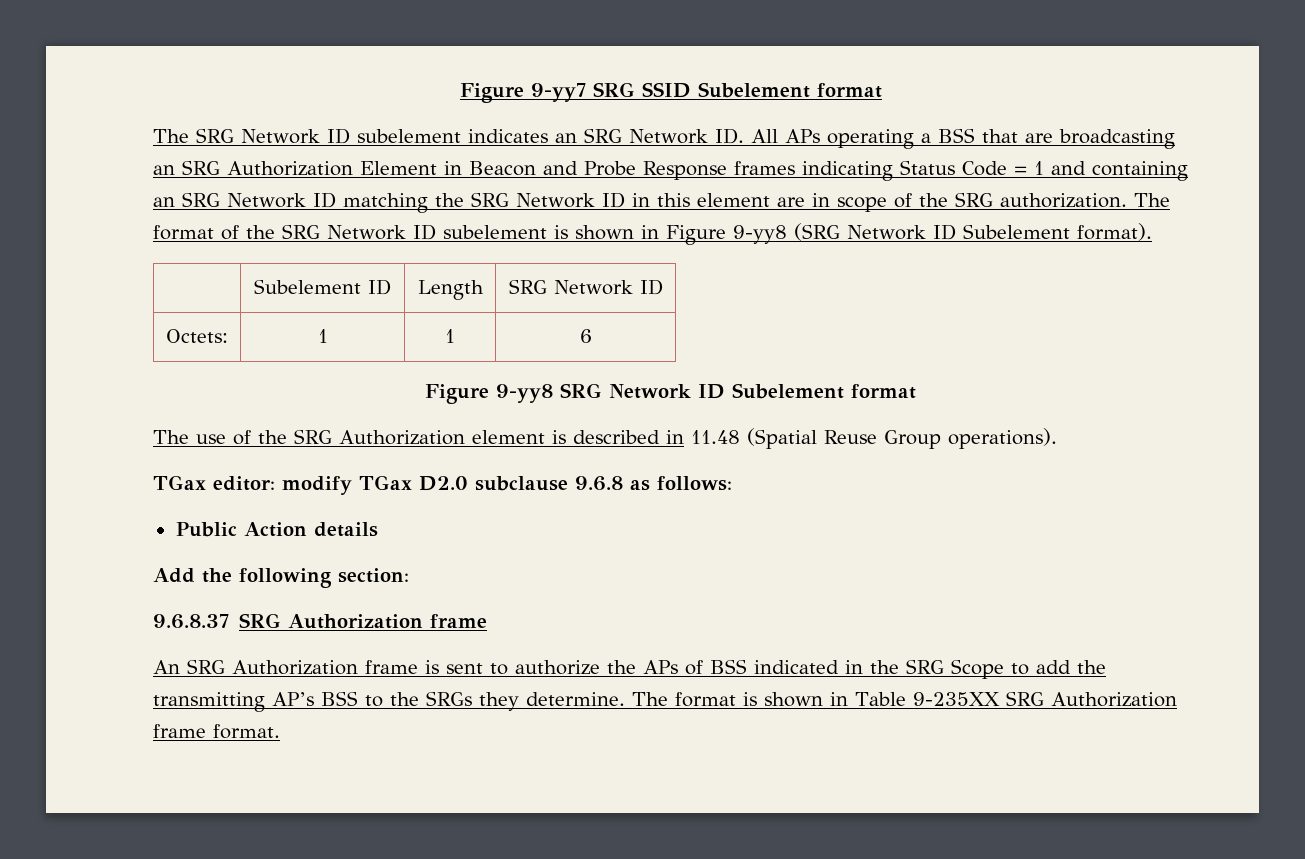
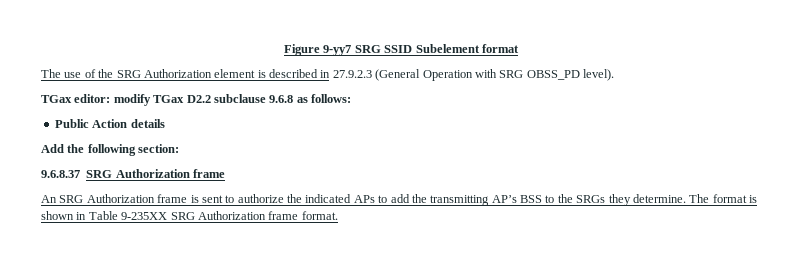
- The SRG Network ID subelement indicates an SRG Network ID. All APs operating a BSS that are broadcasting an SRG Authorization Element in Beacon and Probe Response frames indicating Status Code = 1 and containing an SRG Network ID matching the SRG Network ID in this element are in scope of the SRG authorization. The format of the SRG Network ID subelement is shown in Figure 9-yy8 (SRG Network ID Subelement format).
- | Subelement ID | Length | SRG Network ID
- Octets: | 1 | 1 | 6
- Figure 9-yy8 SRG Network ID Subelement format
- The use of the SRG Authorization element is described in 11.48 (Spatial Reuse Group operations).
+ The use of the SRG Authorization element is described in 27.9.2.3 (General Operation with SRG OBSS_PD level).
- TGax editor: modify TGax D2.0 subclause 9.6.8 as follows:
+ TGax editor: modify TGax D2.2 subclause 9.6.8 as follows:
- An SRG Authorization frame is sent to authorize the APs of BSS indicated in the SRG Scope to add the transmitting AP’s BSS to the SRGs they determine.
+ An SRG Authorization frame is sent to authorize the indicated APs to add the transmitting AP’s BSS to the SRGs they determine.

